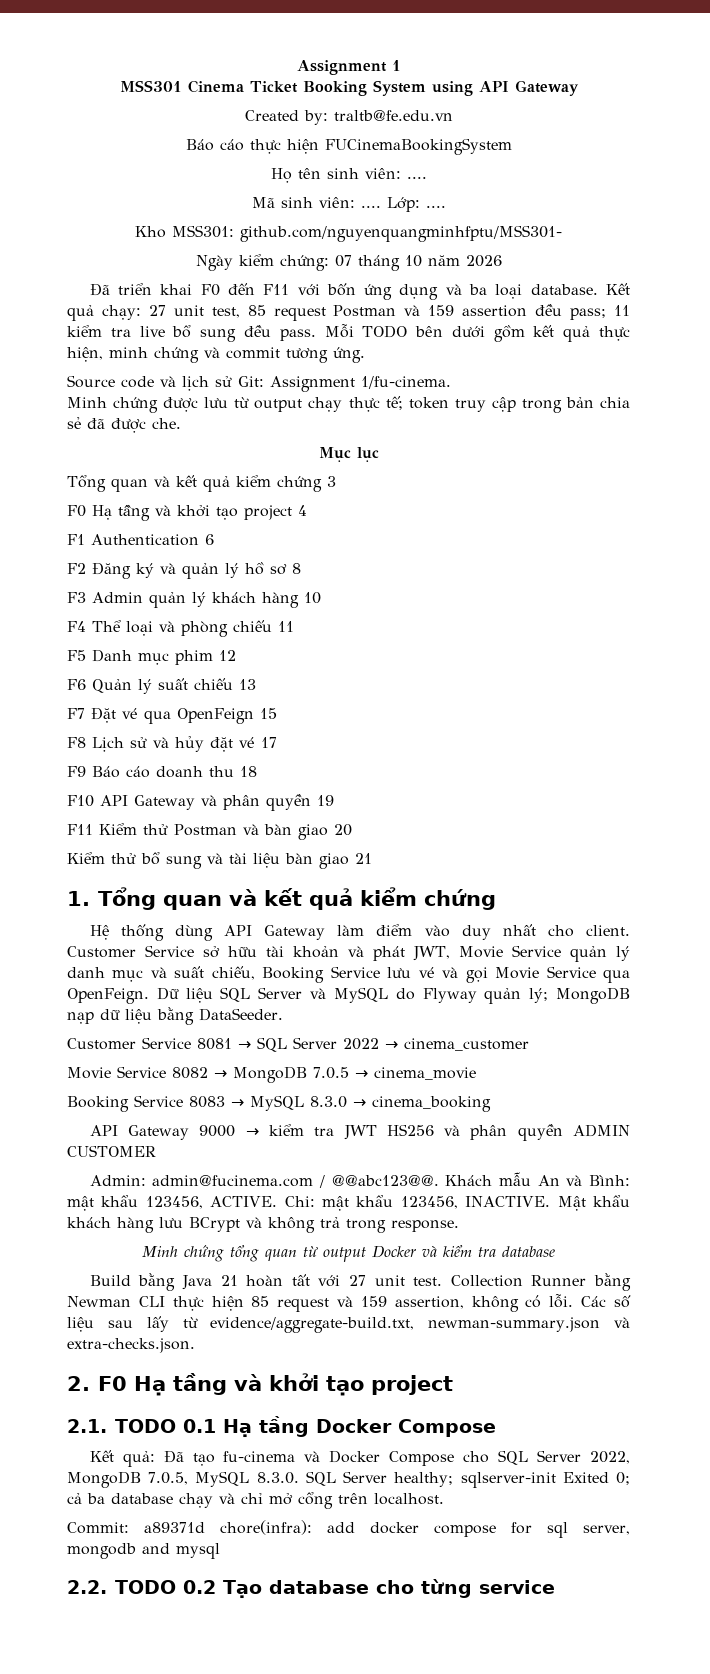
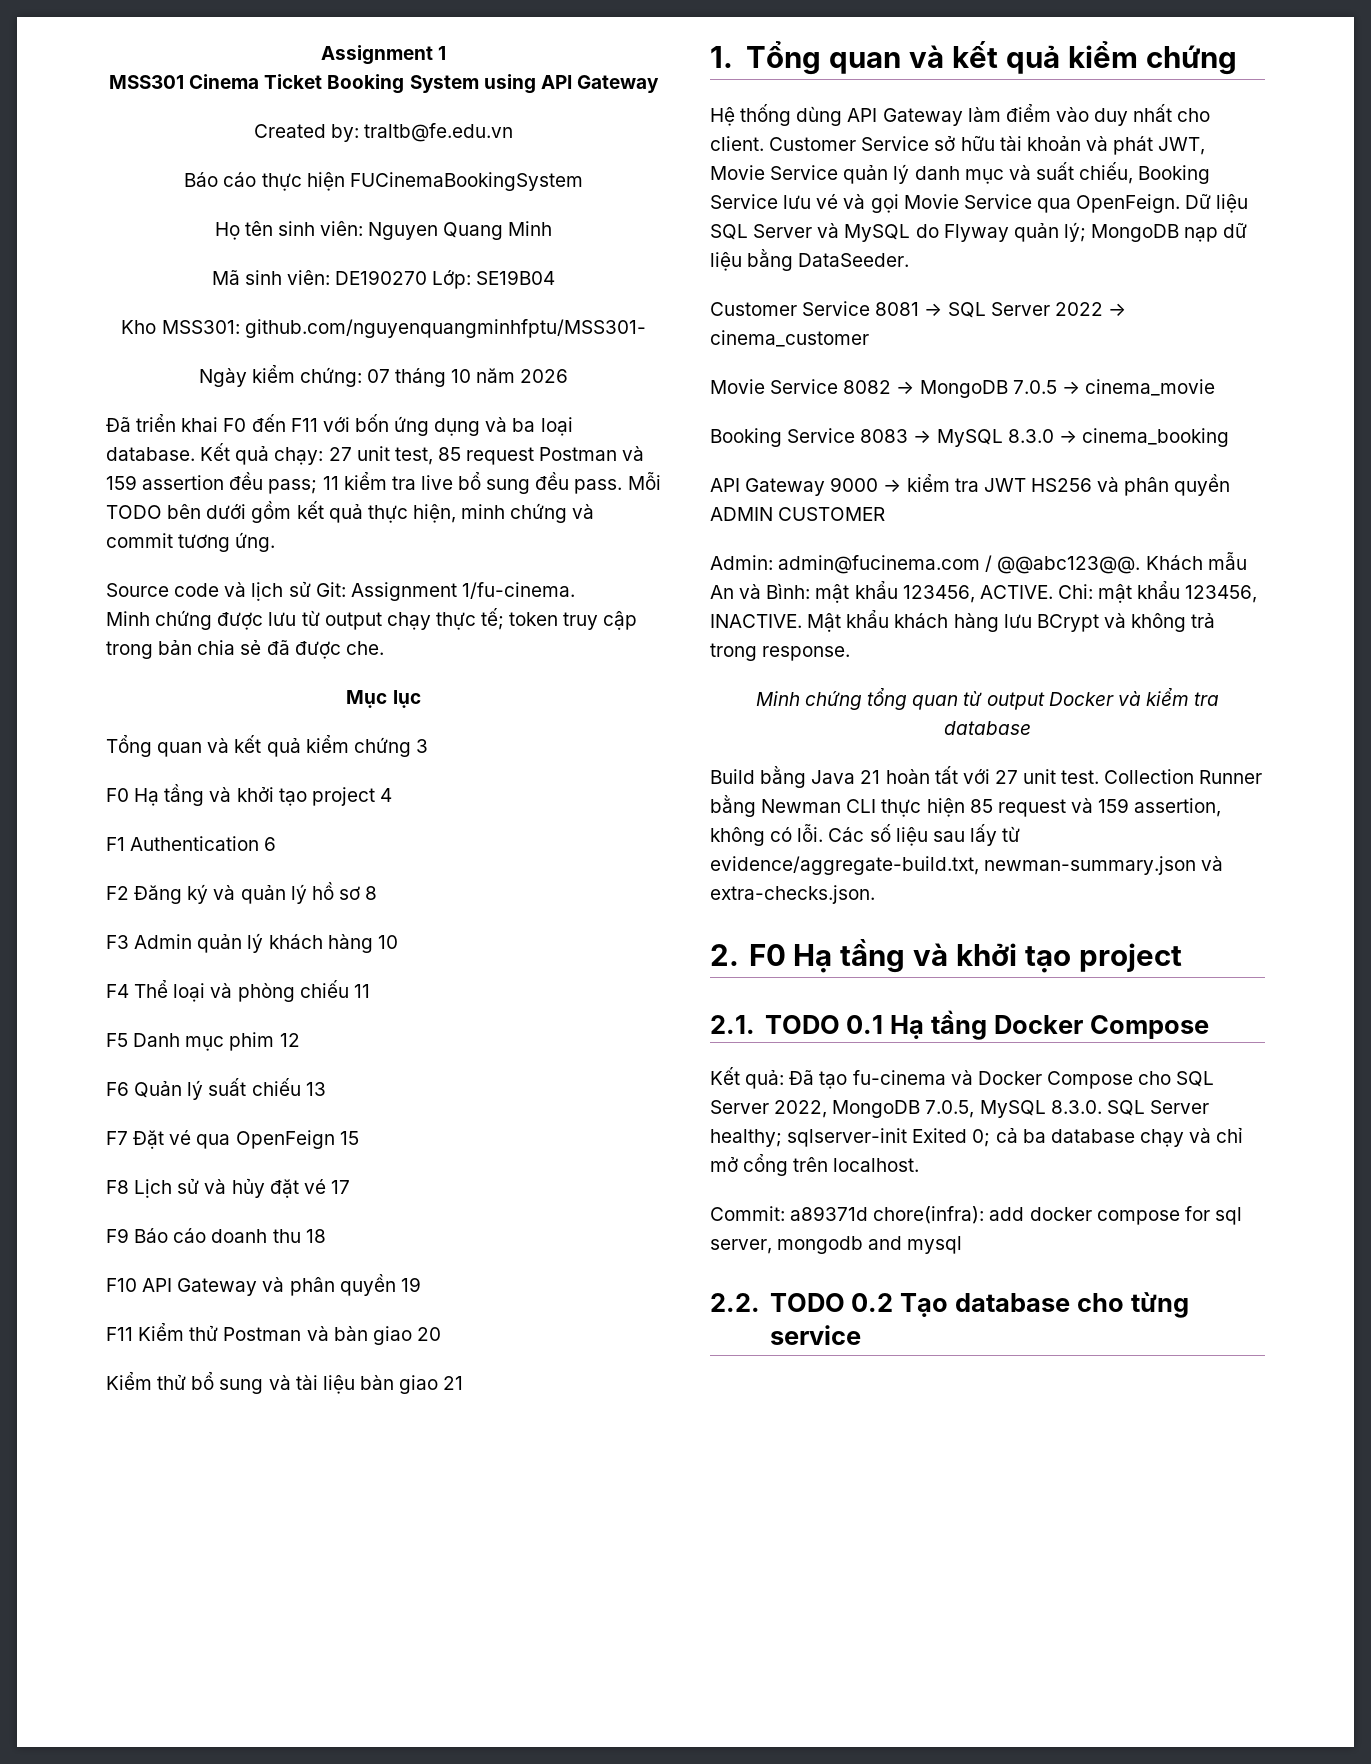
- Họ tên sinh viên: ....
+ Họ tên sinh viên: Nguyen Quang Minh
- Mã sinh viên: .... Lớp: ....
+ Mã sinh viên: DE190270 Lớp: SE19B04

